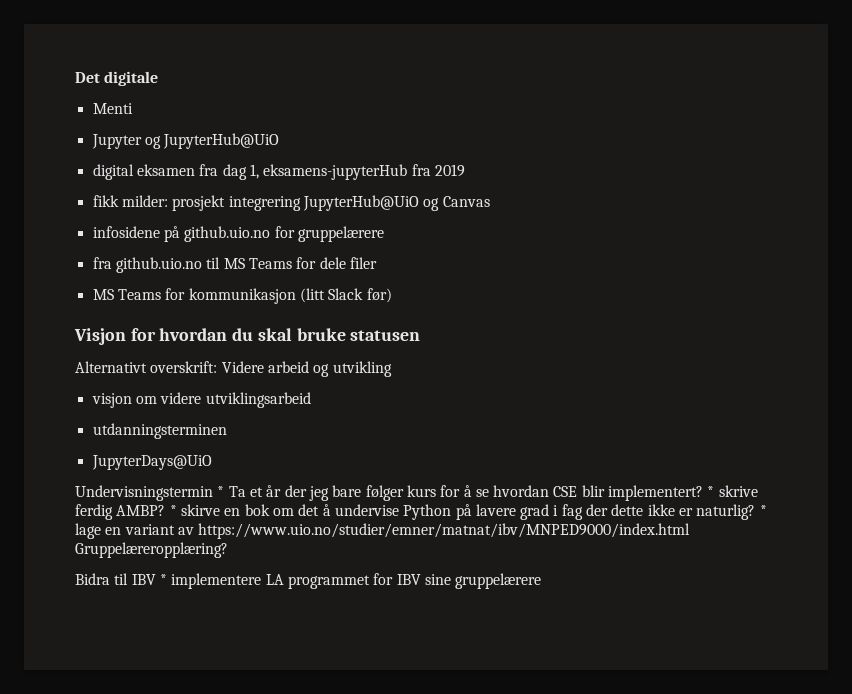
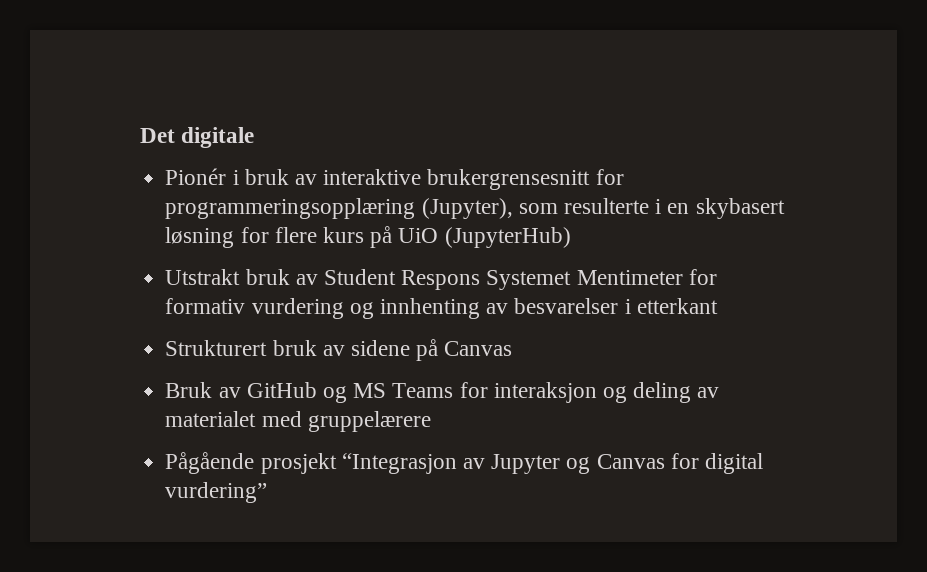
- Menti
- Jupyter og JupyterHub@UiO
- digital eksamen fra dag 1, eksamens-jupyterHub fra 2019
- fikk milder: prosjekt integrering JupyterHub@UiO og Canvas
- infosidene på github.uio.no for gruppelærere
- fra github.uio.no til MS Teams for dele filer
- MS Teams for kommunikasjon (litt Slack før)
- Visjon for hvordan du skal bruke statusen
- Alternativt overskrift: Videre arbeid og utvikling
- visjon om videre utviklingsarbeid
- utdanningsterminen
- JupyterDays@UiO
- Undervisningstermin * Ta et år der jeg bare følger kurs for å se hvordan CSE blir implementert? * skrive ferdig AMBP? * skirve en bok om det å undervise Python på lavere grad i fag der dette ikke er naturlig? * lage en variant av https://www.uio.no/studier/emner/matnat/ibv/MNPED9000/index.html Gruppelæreropplæring?
- Bidra til IBV * implementere LA programmet for IBV sine gruppelærere
+ Pionér i bruk av interaktive brukergrensesnitt for programmeringsopplæring (Jupyter), som resulterte i en skybasert løsning for flere kurs på UiO (JupyterHub)
+ Utstrakt bruk av Student Respons Systemet Mentimeter for formativ vurdering og innhenting av besvarelser i etterkant
+ Strukturert bruk av sidene på Canvas
+ Bruk av GitHub og MS Teams for interaksjon og deling av materialet med gruppelærere
+ Pågående prosjekt “Integrasjon av Jupyter og Canvas for digital vurdering”

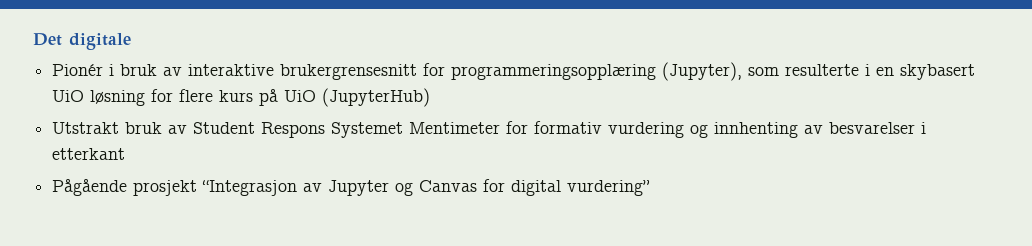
- Pionér i bruk av interaktive brukergrensesnitt for programmeringsopplæring (Jupyter), som resulterte i en skybasert løsning for flere kurs på UiO (JupyterHub)
+ Pionér i bruk av interaktive brukergrensesnitt for programmeringsopplæring (Jupyter), som resulterte i en skybasert UiO løsning for flere kurs på UiO (JupyterHub)
- Strukturert bruk av sidene på Canvas
- Bruk av GitHub og MS Teams for interaksjon og deling av materialet med gruppelærere

